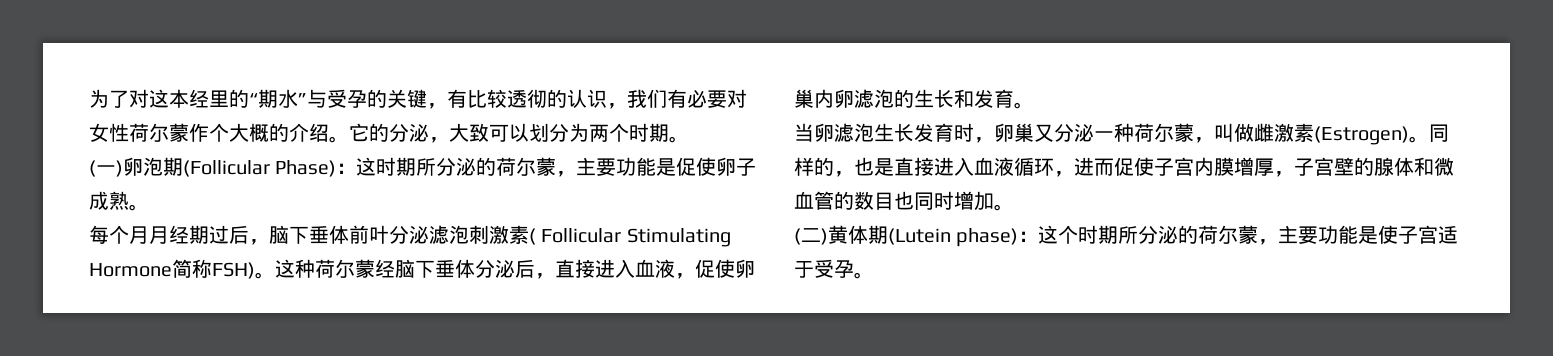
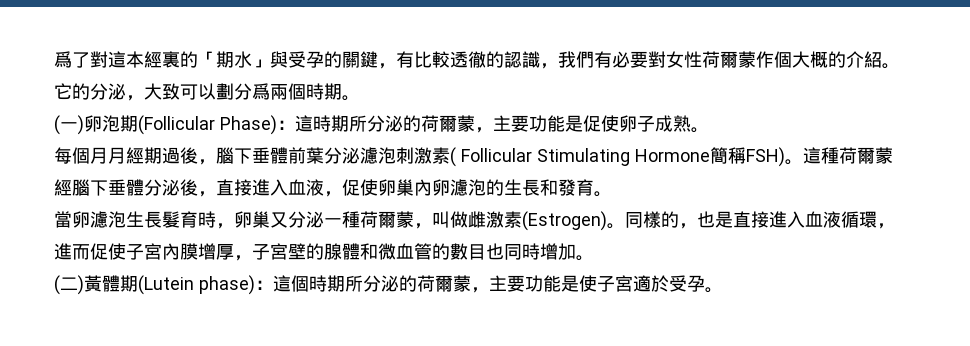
- 为了对这本经里的“期水”与受孕的关键，有比较透彻的认识，我们有必要对女性荷尔蒙作个大概的介绍。
+ 爲了對這本經裏的「期水」與受孕的關鍵，有比較透徹的認識，我們有必要對女性荷爾蒙作個大概的介紹。
- 它的分泌，大致可以划分为两个时期。
+ 它的分泌，大致可以劃分爲兩個時期。
- (一)卵泡期(Follicular Phase)：这时期所分泌的荷尔蒙，主要功能是促使卵子成熟。
+ (一)卵泡期(Follicular Phase)：這時期所分泌的荷爾蒙，主要功能是促使卵子成熟。
- 每个月月经期过后，脑下垂体前叶分泌滤泡刺激素( Follicular Stimulating Hormone简称FSH)。这种荷尔蒙经脑下垂体分泌后，直接进入血液，促使卵巢内卵滤泡的生长和发育。
- 当卵滤泡生长发育时，卵巢又分泌一种荷尔蒙，叫做雌激素(Estrogen)。
+ 每個月月經期過後，腦下垂體前葉分泌濾泡刺激素( Follicular Stimulating Hormone簡稱FSH)。這種荷爾蒙經腦下垂體分泌後，直接進入血液，促使卵巢內卵濾泡的生長和發育。
+ 當卵濾泡生長髮育時，卵巢又分泌一種荷爾蒙，叫做雌激素(Estrogen)。
- 同样的，也是直接进入血液循环，进而促使子宫内膜增厚，子宫壁的腺体和微血管的数目也同时增加。
+ 同樣的，也是直接進入血液循環，進而促使子宮內膜增厚，子宮壁的腺體和微血管的數目也同時增加。
- (二)黄体期(Lutein phase)：这个时期所分泌的荷尔蒙，主要功能是使子宫适于受孕。
+ (二)黃體期(Lutein phase)：這個時期所分泌的荷爾蒙，主要功能是使子宮適於受孕。

